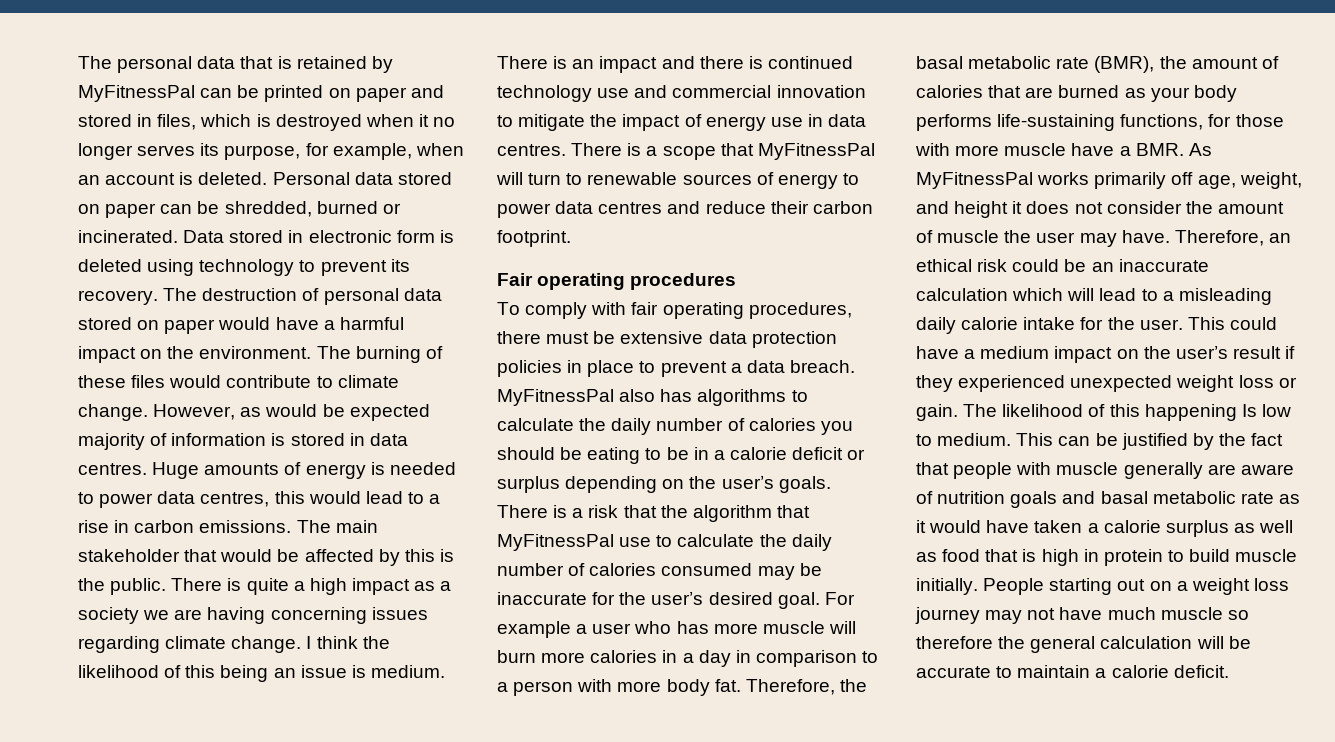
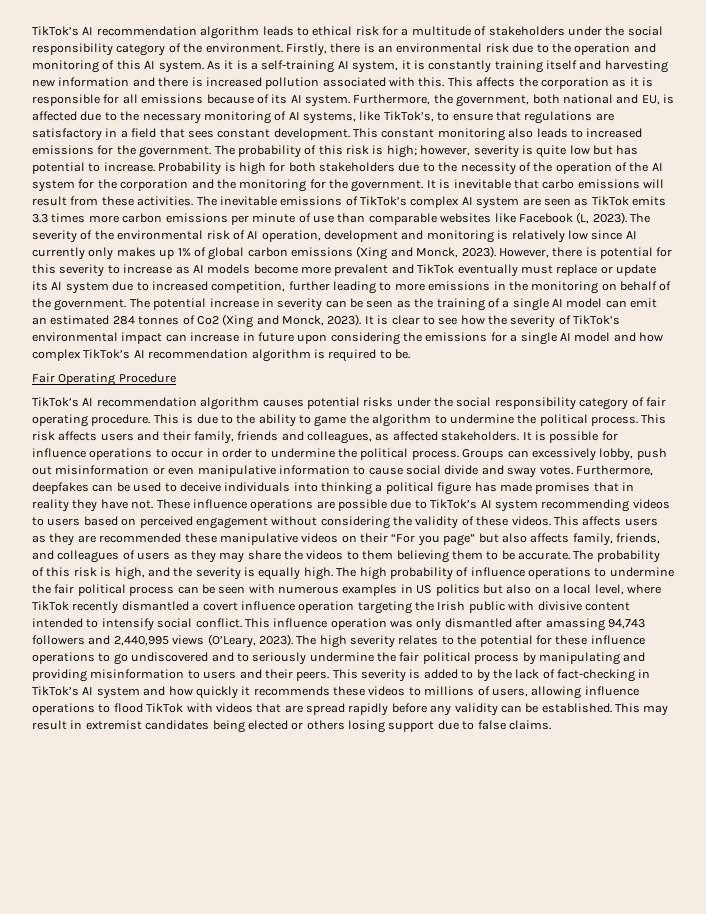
- The personal data that is retained by MyFitnessPal can be printed on paper and stored in files, which is destroyed when it no longer serves its purpose, for example, when an account is deleted. Personal data stored on paper can be shredded, burned or incinerated. Data stored in electronic form is deleted using technology to prevent its recovery. The destruction of personal data stored on paper would have a harmful impact on the environment. The burning of these files would contribute to climate change. However, as would be expected majority of information is stored in data centres. Huge amounts of energy is needed to power data centres, this would lead to a rise in carbon emissions. The main stakeholder that would be affected by this is the public. There is quite a high impact as a society we are having concerning issues regarding climate change. I think the likelihood of this being an issue is medium. There is an impact and there is continued technology use and commercial innovation to mitigate the impact of energy use in data centres. There is a scope that MyFitnessPal will turn to renewable sources of energy to power data centres and reduce their carbon footprint.
- Fair operating procedures
- To comply with fair operating procedures, there must be extensive data protection policies in place to prevent a data breach. MyFitnessPal also has algorithms to calculate the daily number of calories you should be eating to be in a calorie deficit or surplus depending on the user’s goals. There is a risk that the algorithm that MyFitnessPal use to calculate the daily number of calories consumed may be inaccurate for the user’s desired goal. For example a user who has more muscle will burn more calories in a day in comparison to a person with more body fat. Therefore, the basal metabolic rate (BMR), the amount of calories that are burned as your body performs life-sustaining functions, for those with more muscle have a BMR. As MyFitnessPal works primarily off age, weight, and height it does not consider the amount of muscle the user may have. Therefore, an ethical risk could be an inaccurate calculation which will lead to a misleading daily calorie intake for the user. This could have a medium impact on the user’s result if they experienced unexpected weight loss or gain. The likelihood of this happening Is low to medium. This can be justified by the fact that people with muscle generally are aware of nutrition goals and basal metabolic rate as it would have taken a calorie surplus as well as food that is high in protein to build muscle initially. People starting out on a weight loss journey may not have much muscle so therefore the general calculation will be accurate to maintain a calorie deficit.
+ TikTok’s AI recommendation algorithm leads to ethical risk for a multitude of stakeholders under the social responsibility category of the environment. Firstly, there is an environmental risk due to the operation and monitoring of this AI system. As it is a self-training AI system, it is constantly training itself and harvesting new information and there is increased pollution associated with this. This affects the corporation as it is responsible for all emissions because of its AI system. Furthermore, the government, both national and EU, is affected due to the necessary monitoring of AI systems, like TikTok’s, to ensure that regulations are satisfactory in a field that sees constant development. This constant monitoring also leads to increased emissions for the government. The probability of this risk is high; however, severity is quite low but has potential to increase. Probability is high for both stakeholders due to the necessity of the operation of the AI system for the corporation and the monitoring for the government. It is inevitable that carbo emissions will result from these activities. The inevitable emissions of TikTok’s complex AI system are seen as TikTok emits 3.3 times more carbon emissions per minute of use than comparable websites like Facebook (L, 2023). The severity of the environmental risk of AI operation, development and monitoring is relatively low since AI currently only makes up 1% of global carbon emissions (Xing and Monck, 2023). However, there is potential for this severity to increase as AI models become more prevalent and TikTok eventually must replace or update its AI system due to increased competition, further leading to more emissions in the monitoring on behalf of the government. The potential increase in severity can be seen as the training of a single AI model can emit an estimated 284 tonnes of Co2 (Xing and Monck, 2023). It is clear to see how the severity of TikTok’s environmental impact can increase in future upon considering the emissions for a single AI model and how complex TikTok’s AI recommendation algorithm is required to be.
+ Fair Operating Procedure
+ TikTok’s AI recommendation algorithm causes potential risks under the social responsibility category of fair operating procedure. This is due to the ability to game the algorithm to undermine the political process. This risk affects users and their family, friends and colleagues, as affected stakeholders. It is possible for influence operations to occur in order to undermine the political process. Groups can excessively lobby, push out misinformation or even manipulative information to cause social divide and sway votes. Furthermore, deepfakes can be used to deceive individuals into thinking a political figure has made promises that in reality they have not. These influence operations are possible due to TikTok’s AI system recommending videos to users based on perceived engagement without considering the validity of these videos. This affects users as they are recommended these manipulative videos on their “For you page” but also affects family, friends, and colleagues of users as they may share the videos to them believing them to be accurate. The probability of this risk is high, and the severity is equally high. The high probability of influence operations to undermine the fair political process can be seen with numerous examples in US politics but also on a local level, where TikTok recently dismantled a covert influence operation targeting the Irish public with divisive content intended to intensify social conflict. This influence operation was only dismantled after amassing 94,743 followers and 2,440,995 views (O’Leary, 2023). The high severity relates to the potential for these influence operations to go undiscovered and to seriously undermine the fair political process by manipulating and providing misinformation to users and their peers. This severity is added to by the lack of fact-checking in TikTok’s AI system and how quickly it recommends these videos to millions of users, allowing influence operations to flood TikTok with videos that are spread rapidly before any validity can be established. This may result in extremist candidates being elected or others losing support due to false claims.

